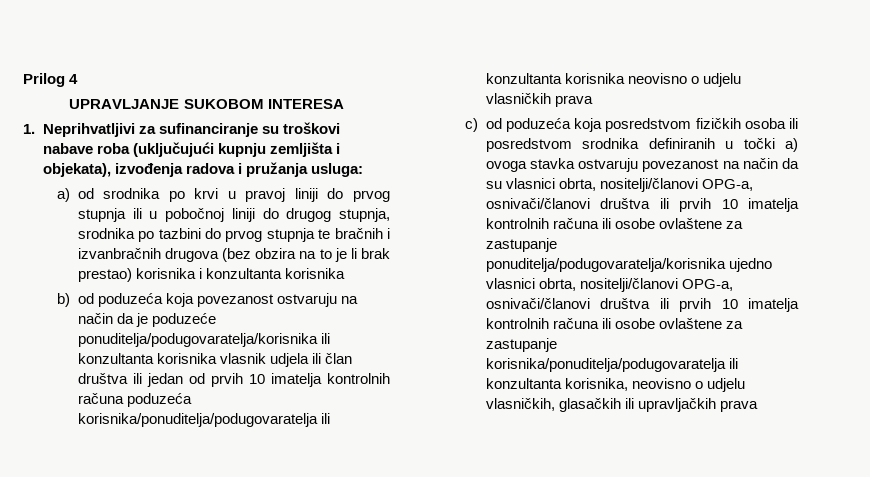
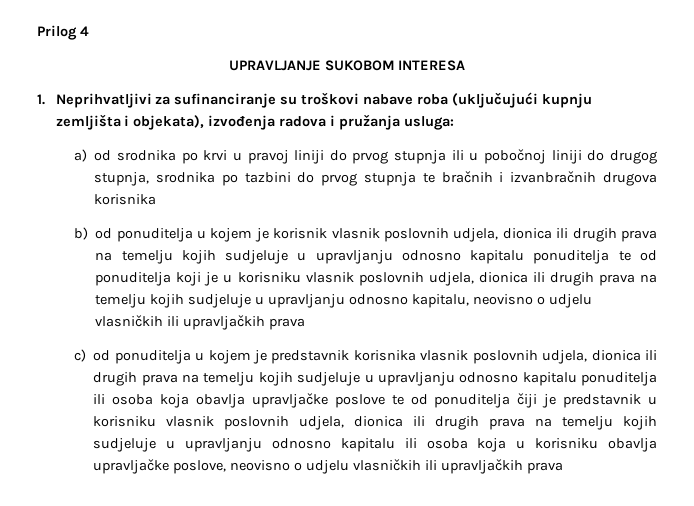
- a) od srodnika po krvi u pravoj liniji do prvog stupnja ili u pobočnoj liniji do drugog stupnja, srodnika po tazbini do prvog stupnja te bračnih i izvanbračnih drugova (bez obzira na to je li brak prestao) korisnika i konzultanta korisnika
- b) od poduzeća koja povezanost ostvaruju na način da je poduzeće ponuditelja/podugovaratelja/korisnika ili konzultanta korisnika vlasnik udjela ili član društva ili jedan od prvih 10 imatelja kontrolnih računa poduzeća korisnika/ponuditelja/podugovaratelja ili konzultanta korisnika neovisno o udjelu vlasničkih prava
+ a) od srodnika po krvi u pravoj liniji do prvog stupnja ili u pobočnoj liniji do drugog stupnja, srodnika po tazbini do prvog stupnja te bračnih i izvanbračnih drugova korisnika
+ b) od ponuditelja u kojem je korisnik vlasnik poslovnih udjela, dionica ili drugih prava na temelju kojih sudjeluje u upravljanju odnosno kapitalu ponuditelja te od ponuditelja koji je u korisniku vlasnik poslovnih udjela, dionica ili drugih prava na temelju kojih sudjeluje u upravljanju odnosno kapitalu, neovisno o udjelu vlasničkih ili upravljačkih prava
- c) od poduzeća koja posredstvom fizičkih osoba ili posredstvom srodnika definiranih u točki a) ovoga stavka ostvaruju povezanost na način da su vlasnici obrta, nositelji/članovi OPG-a, osnivači/članovi društva ili prvih 10 imatelja kontrolnih računa ili osobe ovlaštene za zastupanje ponuditelja/podugovaratelja/korisnika ujedno vlasnici obrta, nositelji/članovi OPG-a, osnivači/članovi društva ili prvih 10 imatelja kontrolnih računa ili osobe ovlaštene za zastupanje korisnika/ponuditelja/podugovaratelja ili konzultanta korisnika, neovisno o udjelu vlasničkih, glasačkih ili upravljačkih prava
+ c) od ponuditelja u kojem je predstavnik korisnika vlasnik poslovnih udjela, dionica ili drugih prava na temelju kojih sudjeluje u upravljanju odnosno kapitalu ponuditelja ili osoba koja obavlja upravljačke poslove te od ponuditelja čiji je predstavnik u korisniku vlasnik poslovnih udjela, dionica ili drugih prava na temelju kojih sudjeluje u upravljanju odnosno kapitalu ili osoba koja u korisniku obavlja upravljačke poslove, neovisno o udjelu vlasničkih ili upravljačkih prava

